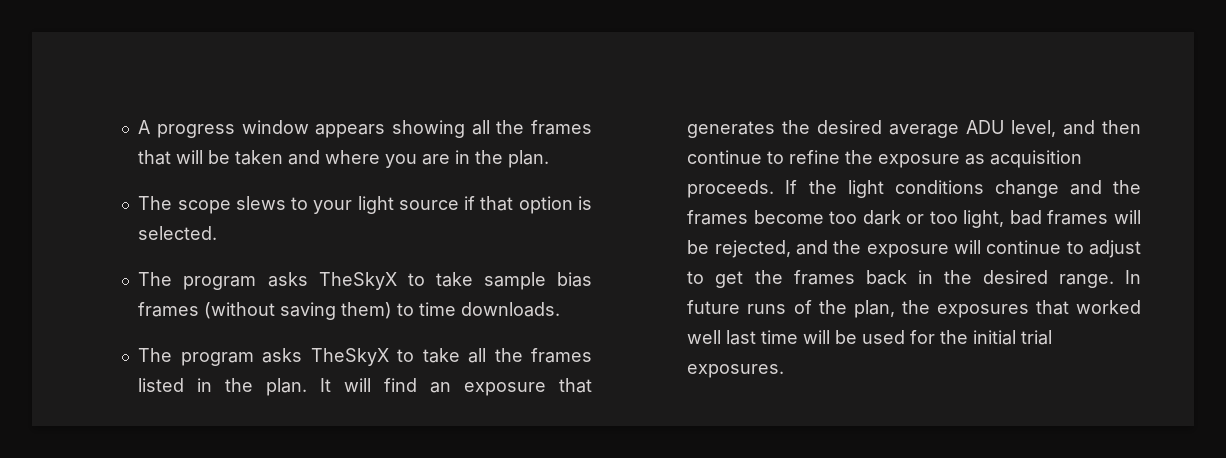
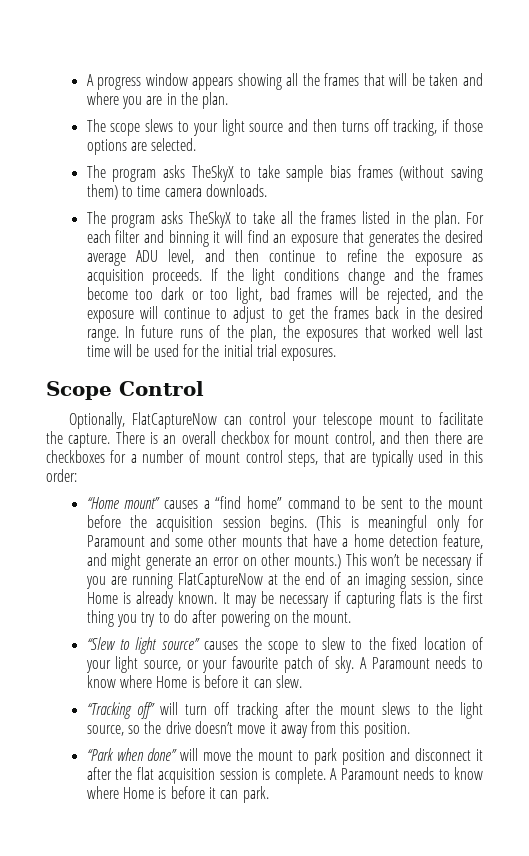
- The scope slews to your light source if that option is selected.
+ The scope slews to your light source and then turns off tracking, if those options are selected.
- The program asks TheSkyX to take sample bias frames (without saving them) to time downloads.
+ The program asks TheSkyX to take sample bias frames (without saving them) to time camera downloads.
- It will find an exposure that generates the desired average ADU level, and then continue to refine the exposure as acquisition proceeds.
+ For each filter and binning it will find an exposure that generates the desired average ADU level, and then continue to refine the exposure as acquisition proceeds.
+ Scope Control
+ Optionally, FlatCaptureNow can control your telescope mount to facilitate the capture. There is an overall checkbox for mount control, and then there are checkboxes for a number of mount control steps, that are typically used in this order:
+ “Home mount” causes a “find home” command to be sent to the mount before the acquisition session begins. (This is meaningful only for Paramount and some other mounts that have a home detection feature, and might generate an error on other mounts.) This won’t be necessary if you are running FlatCaptureNow at the end of an imaging session, since Home is already known. It may be necessary if capturing flats is the first thing you try to do after powering on the mount.
+ “Slew to light source” causes the scope to slew to the fixed location of your light source, or your favourite patch of sky. A Paramount needs to know where Home is before it can slew.
+ “Tracking off” will turn off tracking after the mount slews to the light source, so the drive doesn’t move it away from this position.
+ “Park when done” will move the mount to park position and disconnect it after the flat acquisition session is complete. A Paramount needs to know where Home is before it can park.

